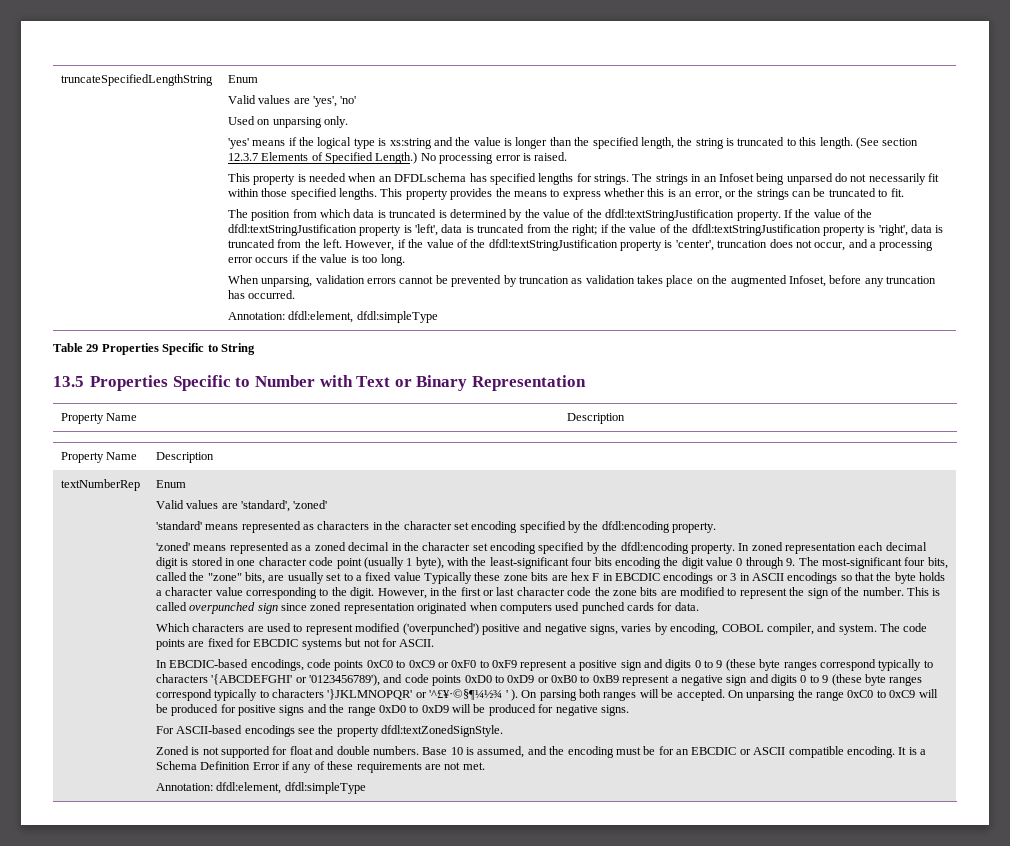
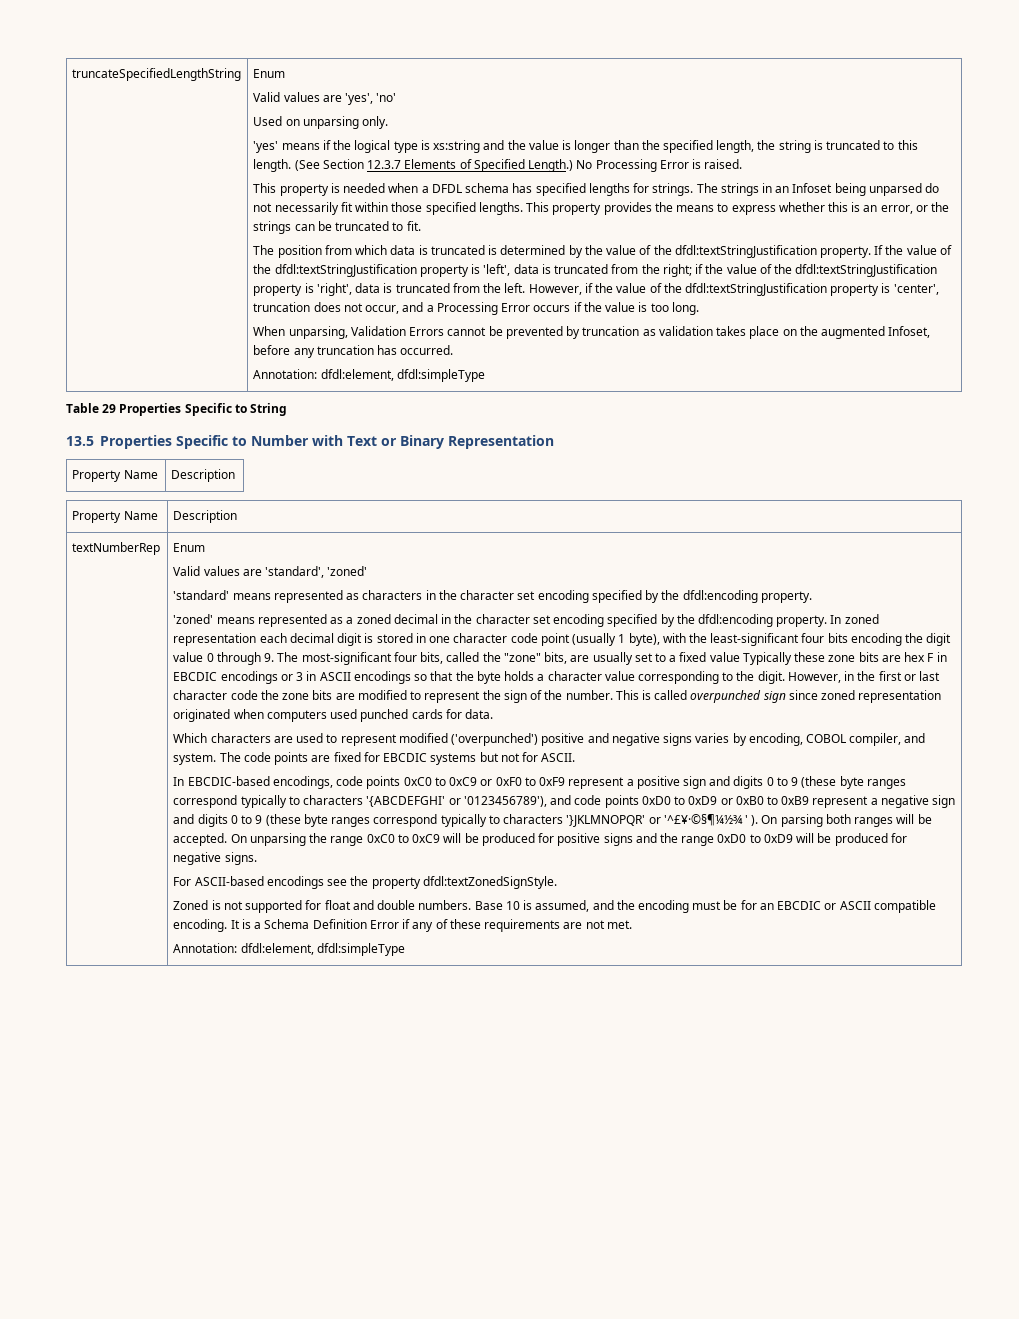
- (See section 12.3.7 Elements of Specified Length.)
+ (See Section 12.3.7 Elements of Specified Length.)
- No processing error is raised.
+ No Processing Error is raised.
- This property is needed when an DFDLschema has specified lengths for strings.
+ This property is needed when a DFDL schema has specified lengths for strings.
- However, if the value of the dfdl:textStringJustification property is 'center', truncation does not occur, and a processing error occurs if the value is too long.
+ However, if the value of the dfdl:textStringJustification property is 'center', truncation does not occur, and a Processing Error occurs if the value is too long.
- When unparsing, validation errors cannot be prevented by truncation as validation takes place on the augmented Infoset, before any truncation has occurred.
+ When unparsing, Validation Errors cannot be prevented by truncation as validation takes place on the augmented Infoset, before any truncation has occurred.
- Which characters are used to represent modified ('overpunched') positive and negative signs, varies by encoding, COBOL compiler, and system.
+ Which characters are used to represent modified ('overpunched') positive and negative signs varies by encoding, COBOL compiler, and system.

